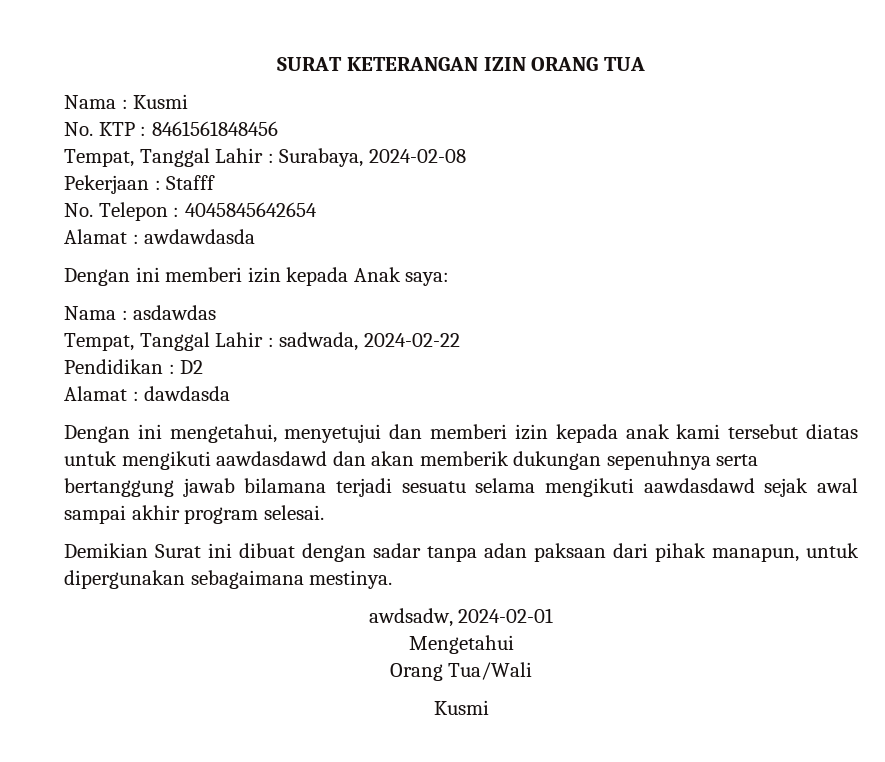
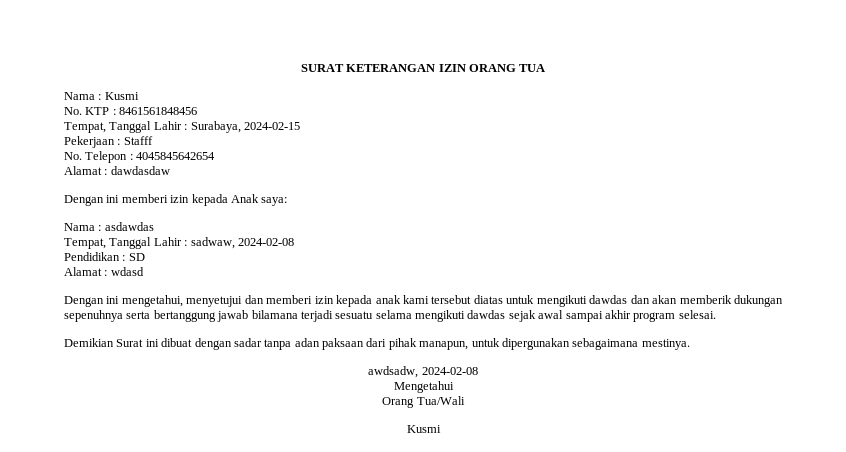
- Tempat, Tanggal Lahir : Surabaya, 2024-02-08
+ Tempat, Tanggal Lahir : Surabaya, 2024-02-15
- Alamat : awdawdasda
+ Alamat : dawdasdaw
- Tempat, Tanggal Lahir : sadwada, 2024-02-22
+ Tempat, Tanggal Lahir : sadwaw, 2024-02-08
- Pendidikan : D2
- Alamat : dawdasda
+ Pendidikan : SD
+ Alamat : wdasd
- Dengan ini mengetahui, menyetujui dan memberi izin kepada anak kami tersebut diatas untuk mengikuti aawdasdawd dan akan memberik dukungan sepenuhnya serta bertanggung jawab bilamana terjadi sesuatu selama mengikuti aawdasdawd sejak awal sampai akhir program selesai.
+ Dengan ini mengetahui, menyetujui dan memberi izin kepada anak kami tersebut diatas untuk mengikuti dawdas dan akan memberik dukungan sepenuhnya serta bertanggung jawab bilamana terjadi sesuatu selama mengikuti dawdas sejak awal sampai akhir program selesai.
- awdsadw, 2024-02-01
+ awdsadw, 2024-02-08

